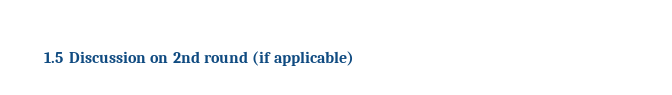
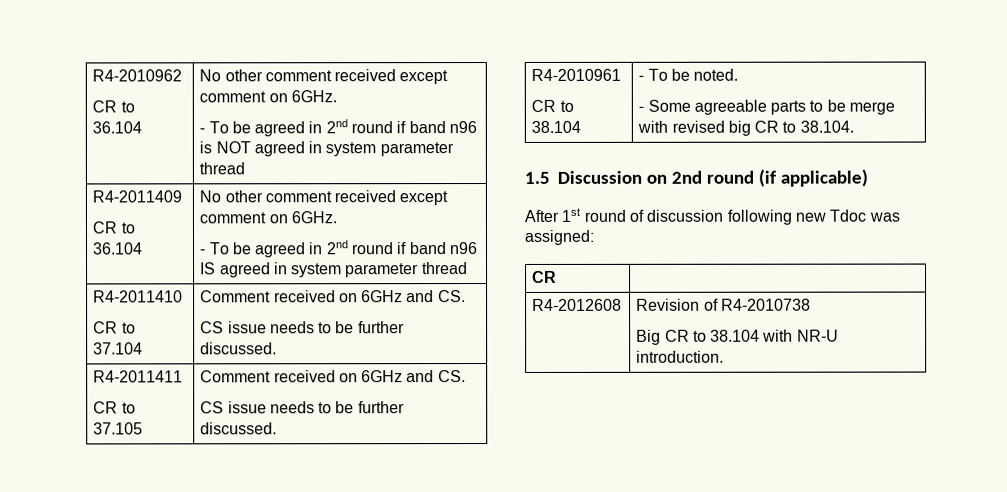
+ R4-2010962
+ CR to 36.104 | No other comment received except comment on 6GHz.
+ - To be agreed in 2nd round if band n96 is NOT agreed in system parameter thread
+ R4-2011409
+ CR to 36.104 | No other comment received except comment on 6GHz.
+ - To be agreed in 2nd round if band n96 IS agreed in system parameter thread
+ R4-2011410
+ CR to 37.104 | Comment received on 6GHz and CS.
+ CS issue needs to be further discussed.
+ R4-2011411
+ CR to 37.105 | Comment received on 6GHz and CS.
+ CS issue needs to be further discussed.
+ R4-2010961
+ CR to 38.104 | - To be noted.
+ - Some agreeable parts to be merge with revised big CR to 38.104.
+ After 1st round of discussion following new Tdoc was assigned:
+ CR |
+ R4-2012608 | Revision of R4-2010738
+ Big CR to 38.104 with NR-U introduction.

